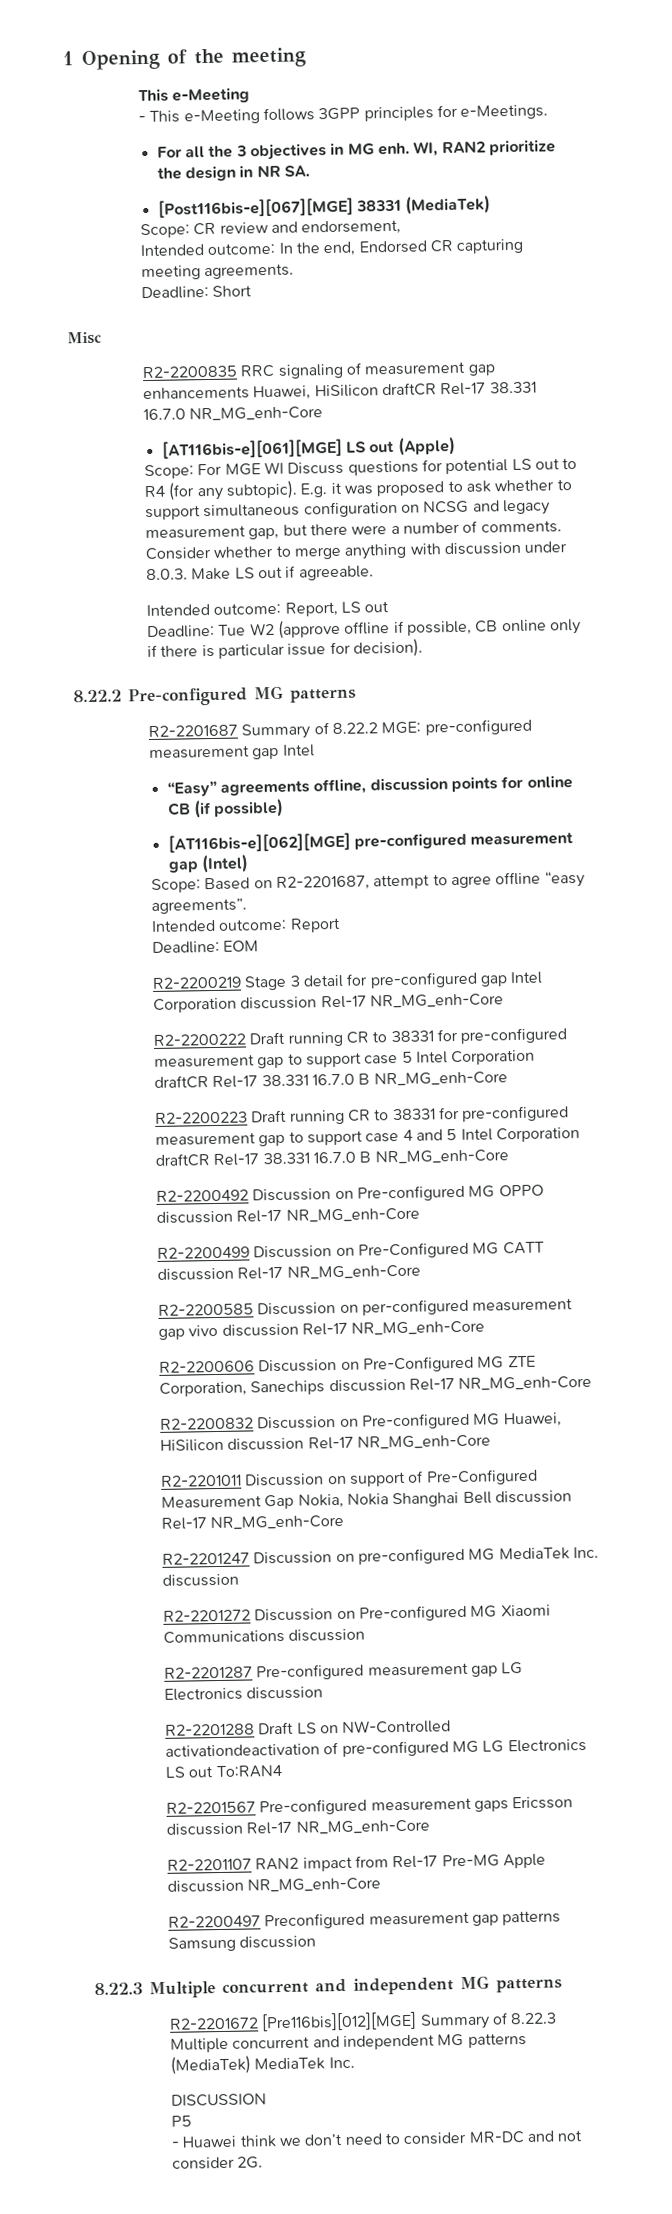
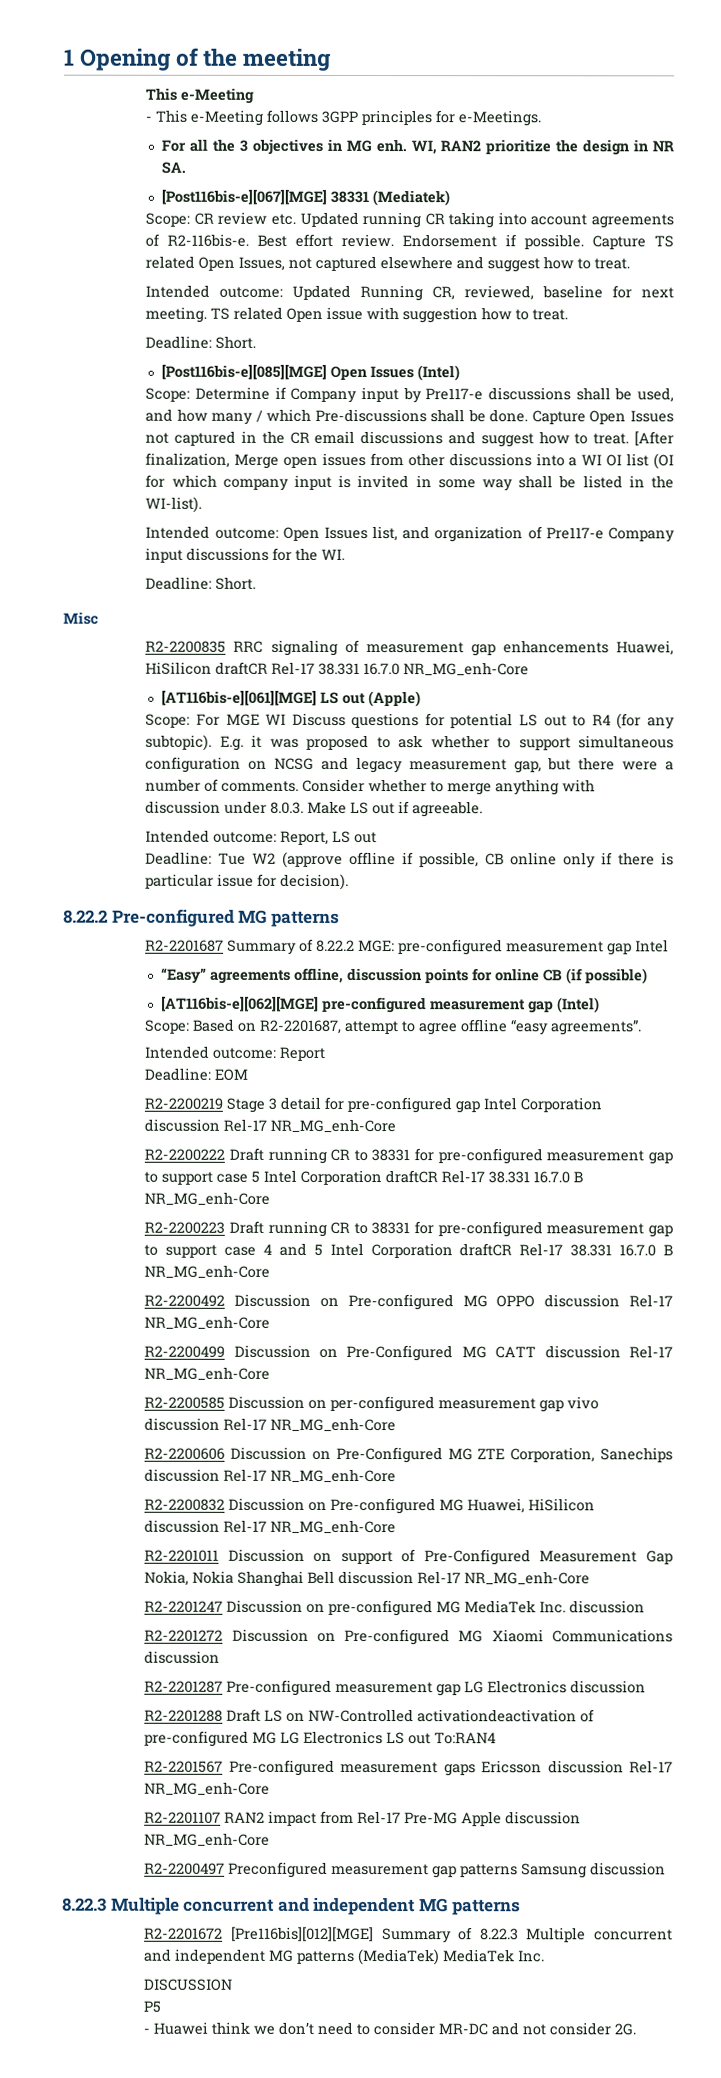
- [Post116bis-e][067][MGE] 38331 (MediaTek)
+ [Post116bis-e][067][MGE] 38331 (Mediatek)
- Scope: CR review and endorsement,
- Intended outcome: In the end, Endorsed CR capturing meeting agreements.
- Deadline: Short
+ Scope: CR review etc. Updated running CR taking into account agreements of R2-116bis-e. Best effort review. Endorsement if possible. Capture TS related Open Issues, not captured elsewhere and suggest how to treat.
+ Intended outcome: Updated Running CR, reviewed, baseline for next meeting. TS related Open issue with suggestion how to treat.
+ Deadline: Short.
+ [Post116bis-e][085][MGE] Open Issues (Intel)
+ Scope: Determine if Company input by Pre117-e discussions shall be used, and how many / which Pre-discussions shall be done. Capture Open Issues not captured in the CR email discussions and suggest how to treat. [After finalization, Merge open issues from other discussions into a WI OI list (OI for which company input is invited in some way shall be listed in the WI-list).
+ Intended outcome: Open Issues list, and organization of Pre117-e Company input discussions for the WI.
+ Deadline: Short.

